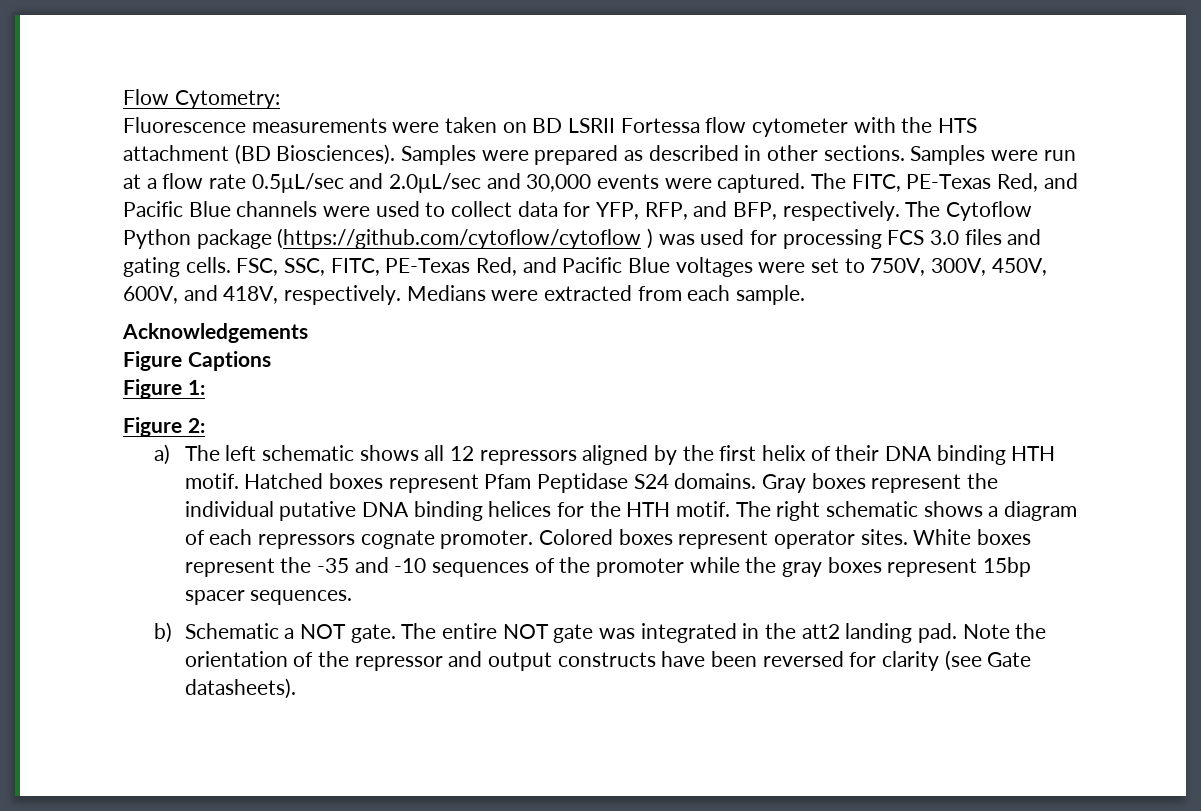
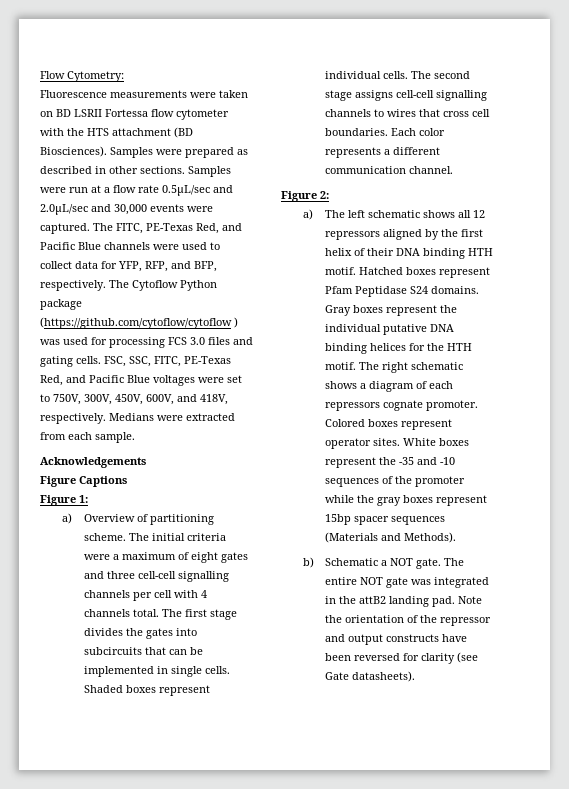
+ a) Overview of partitioning scheme. The initial criteria were a maximum of eight gates and three cell-cell signalling channels per cell with 4 channels total. The first stage divides the gates into subcircuits that can be implemented in single cells. Shaded boxes represent individual cells. The second stage assigns cell-cell signalling channels to wires that cross cell boundaries. Each color represents a different communication channel.
- White boxes represent the -35 and -10 sequences of the promoter while the gray boxes represent 15bp spacer sequences.
+ White boxes represent the -35 and -10 sequences of the promoter while the gray boxes represent 15bp spacer sequences (Materials and Methods).
- The entire NOT gate was integrated in the att2 landing pad.
+ The entire NOT gate was integrated in the attB2 landing pad.

